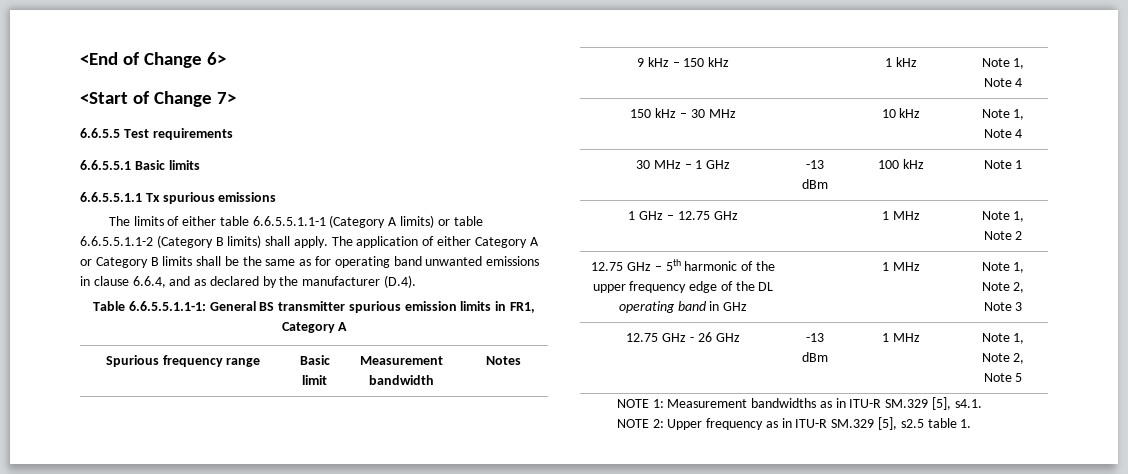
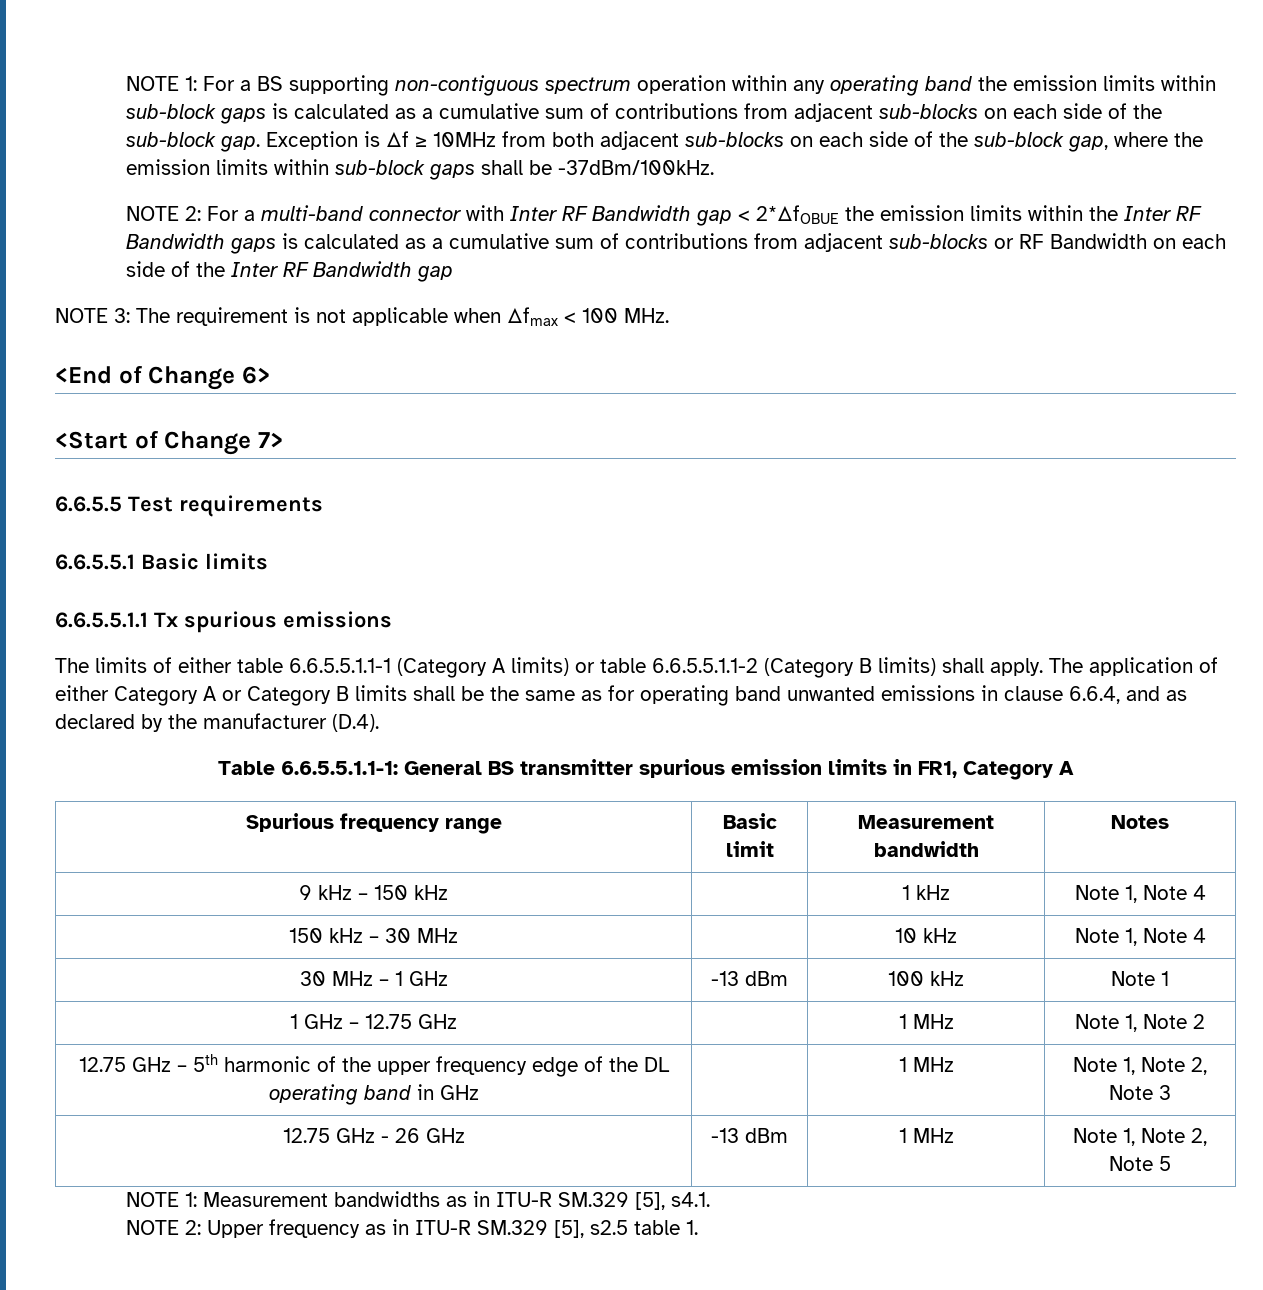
+ NOTE 1: For a BS supporting non-contiguous spectrum operation within any operating band the emission limits within sub-block gaps is calculated as a cumulative sum of contributions from adjacent sub-blocks on each side of the sub-block gap. Exception is Δf ≥ 10MHz from both adjacent sub-blocks on each side of the sub-block gap, where the emission limits within sub-block gaps shall be -37dBm/100kHz.
+ NOTE 2: For a multi-band connector with Inter RF Bandwidth gap < 2*ΔfOBUE the emission limits within the Inter RF Bandwidth gaps is calculated as a cumulative sum of contributions from adjacent sub-blocks or RF Bandwidth on each side of the Inter RF Bandwidth gap
+ NOTE 3: The requirement is not applicable when Δfmax < 100 MHz.

